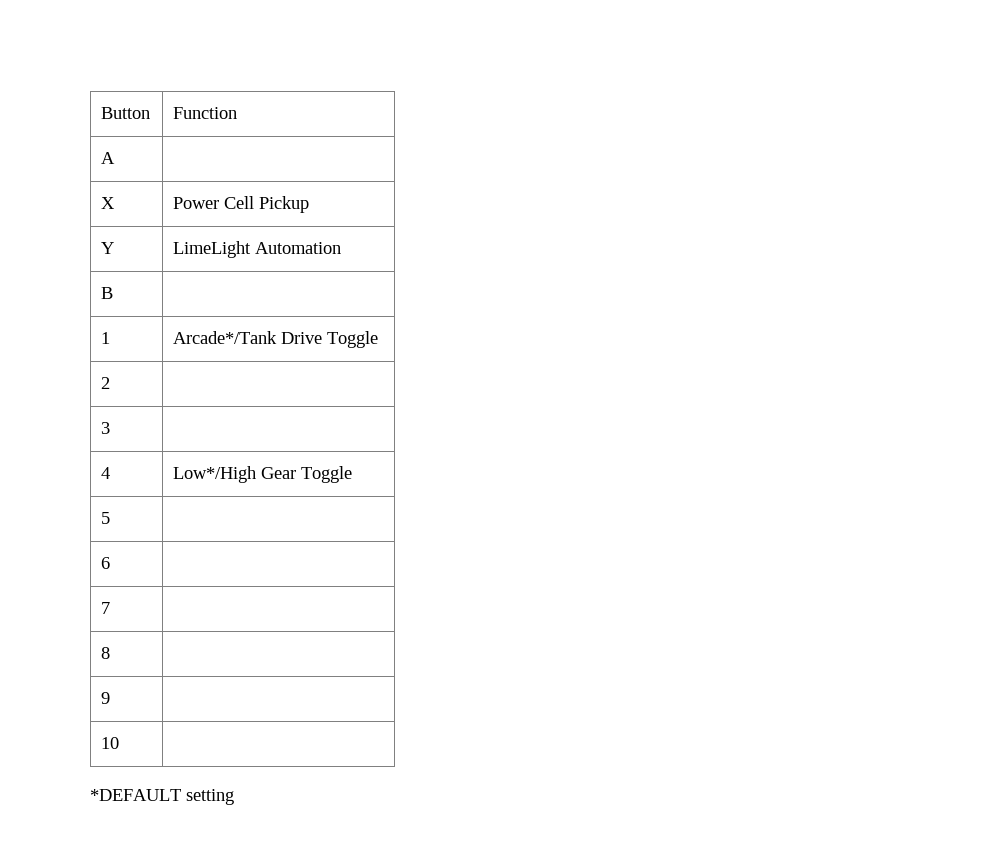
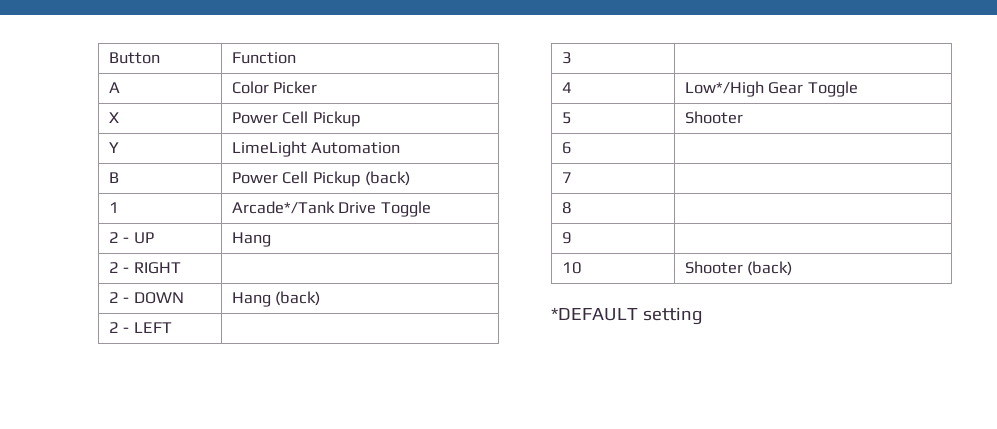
- A |
+ A | Color Picker
- B |
+ B | Power Cell Pickup (back)
- 2 |
+ 2 - UP | Hang
+ 2 - RIGHT |
+ 2 - DOWN | Hang (back)
+ 2 - LEFT |
- 5 |
+ 5 | Shooter
- 10 |
+ 10 | Shooter (back)

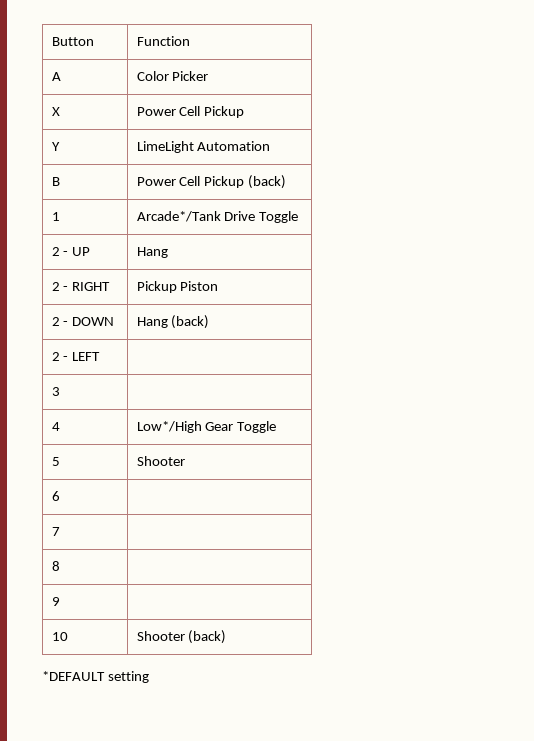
- 2 - RIGHT |
+ 2 - RIGHT | Pickup Piston

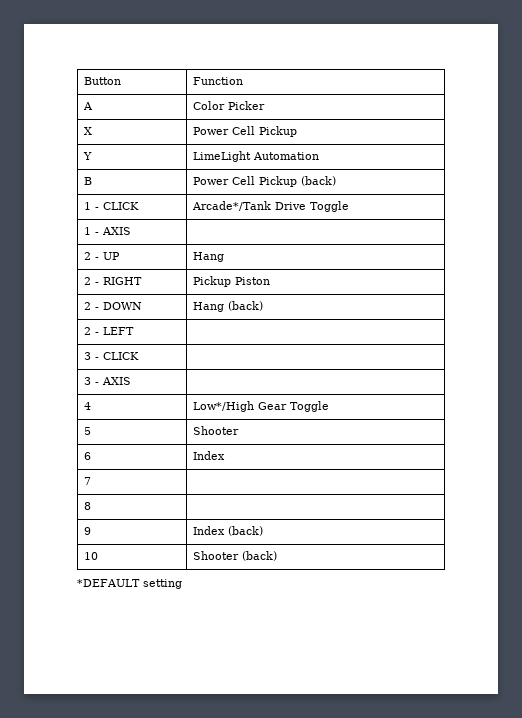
- 1 | Arcade*/Tank Drive Toggle
+ 1 - CLICK | Arcade*/Tank Drive Toggle
+ 1 - AXIS |
- 3 |
+ 3 - CLICK |
+ 3 - AXIS |
- 6 |
+ 6 | Index
- 9 |
+ 9 | Index (back)

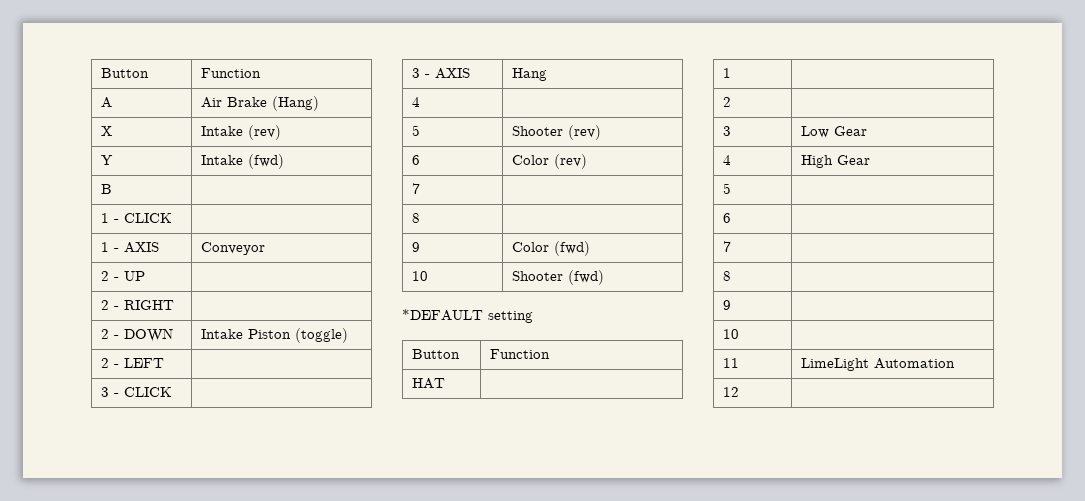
- A | Color Picker
- X | Power Cell Pickup
+ A | Air Brake (Hang)
+ X | Intake (rev)
- Y | LimeLight Automation
+ Y | Intake (fwd)
- B | Power Cell Pickup (back)
+ B |
- 1 - CLICK | Arcade*/Tank Drive Toggle
+ 1 - CLICK |
- 1 - AXIS |
+ 1 - AXIS | Conveyor
- 2 - UP | Hang
+ 2 - UP |
- 2 - RIGHT | Pickup Piston
+ 2 - RIGHT |
- 2 - DOWN | Hang (back)
+ 2 - DOWN | Intake Piston (toggle)
- 3 - AXIS |
- 4 | Low*/High Gear Toggle
+ 3 - AXIS | Hang
+ 4 |
- 5 | Shooter
- 6 | Index
+ 5 | Shooter (rev)
+ 6 | Color (rev)
  7 |
  8 |
- 9 | Index (back)
+ 9 | Color (fwd)
- 10 | Shooter (back)
+ 10 | Shooter (fwd)
  *DEFAULT setting
+ Button | Function
+ HAT |
+ 1 |
+ 2 |
+ 3 | Low Gear
+ 4 | High Gear
+ 5 |
+ 6 |
+ 7 |
+ 8 |
+ 9 |
+ 10 |
+ 11 | LimeLight Automation
+ 12 |

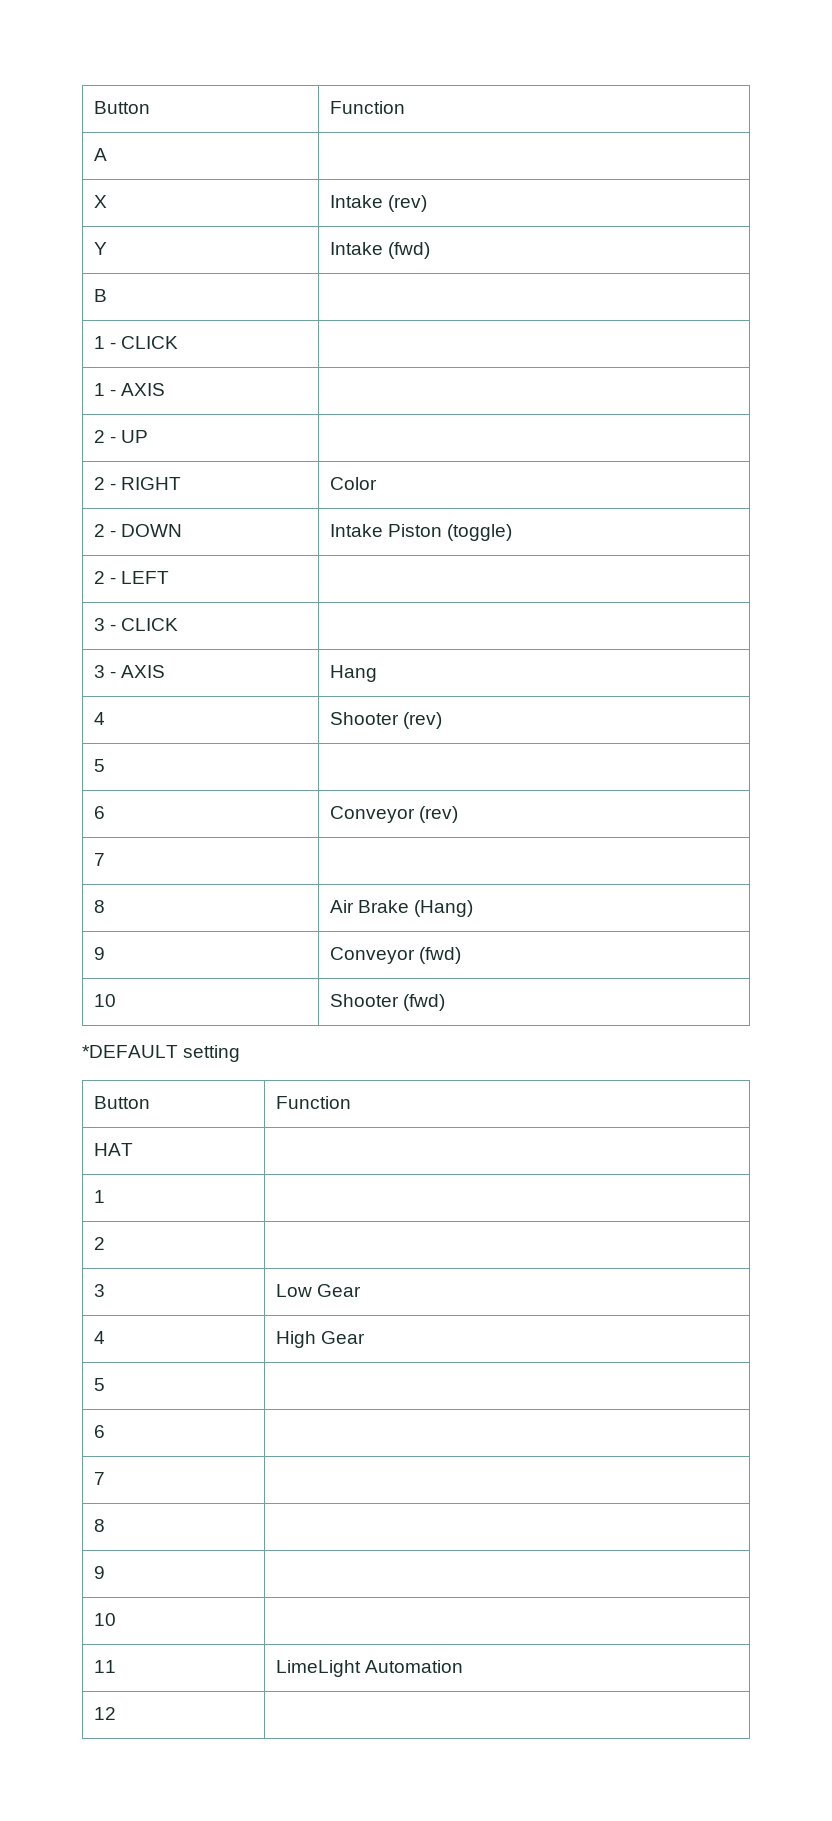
- A | Air Brake (Hang)
+ A |
- 1 - AXIS | Conveyor
+ 1 - AXIS |
- 2 - RIGHT |
+ 2 - RIGHT | Color
  3 - AXIS | Hang
- 4 |
- 5 | Shooter (rev)
- 6 | Color (rev)
+ 4 | Shooter (rev)
+ 5 |
+ 6 | Conveyor (rev)
  7 |
- 8 |
- 9 | Color (fwd)
+ 8 | Air Brake (Hang)
+ 9 | Conveyor (fwd)

